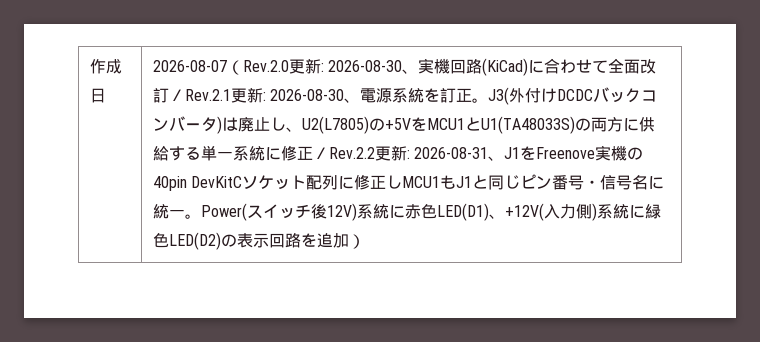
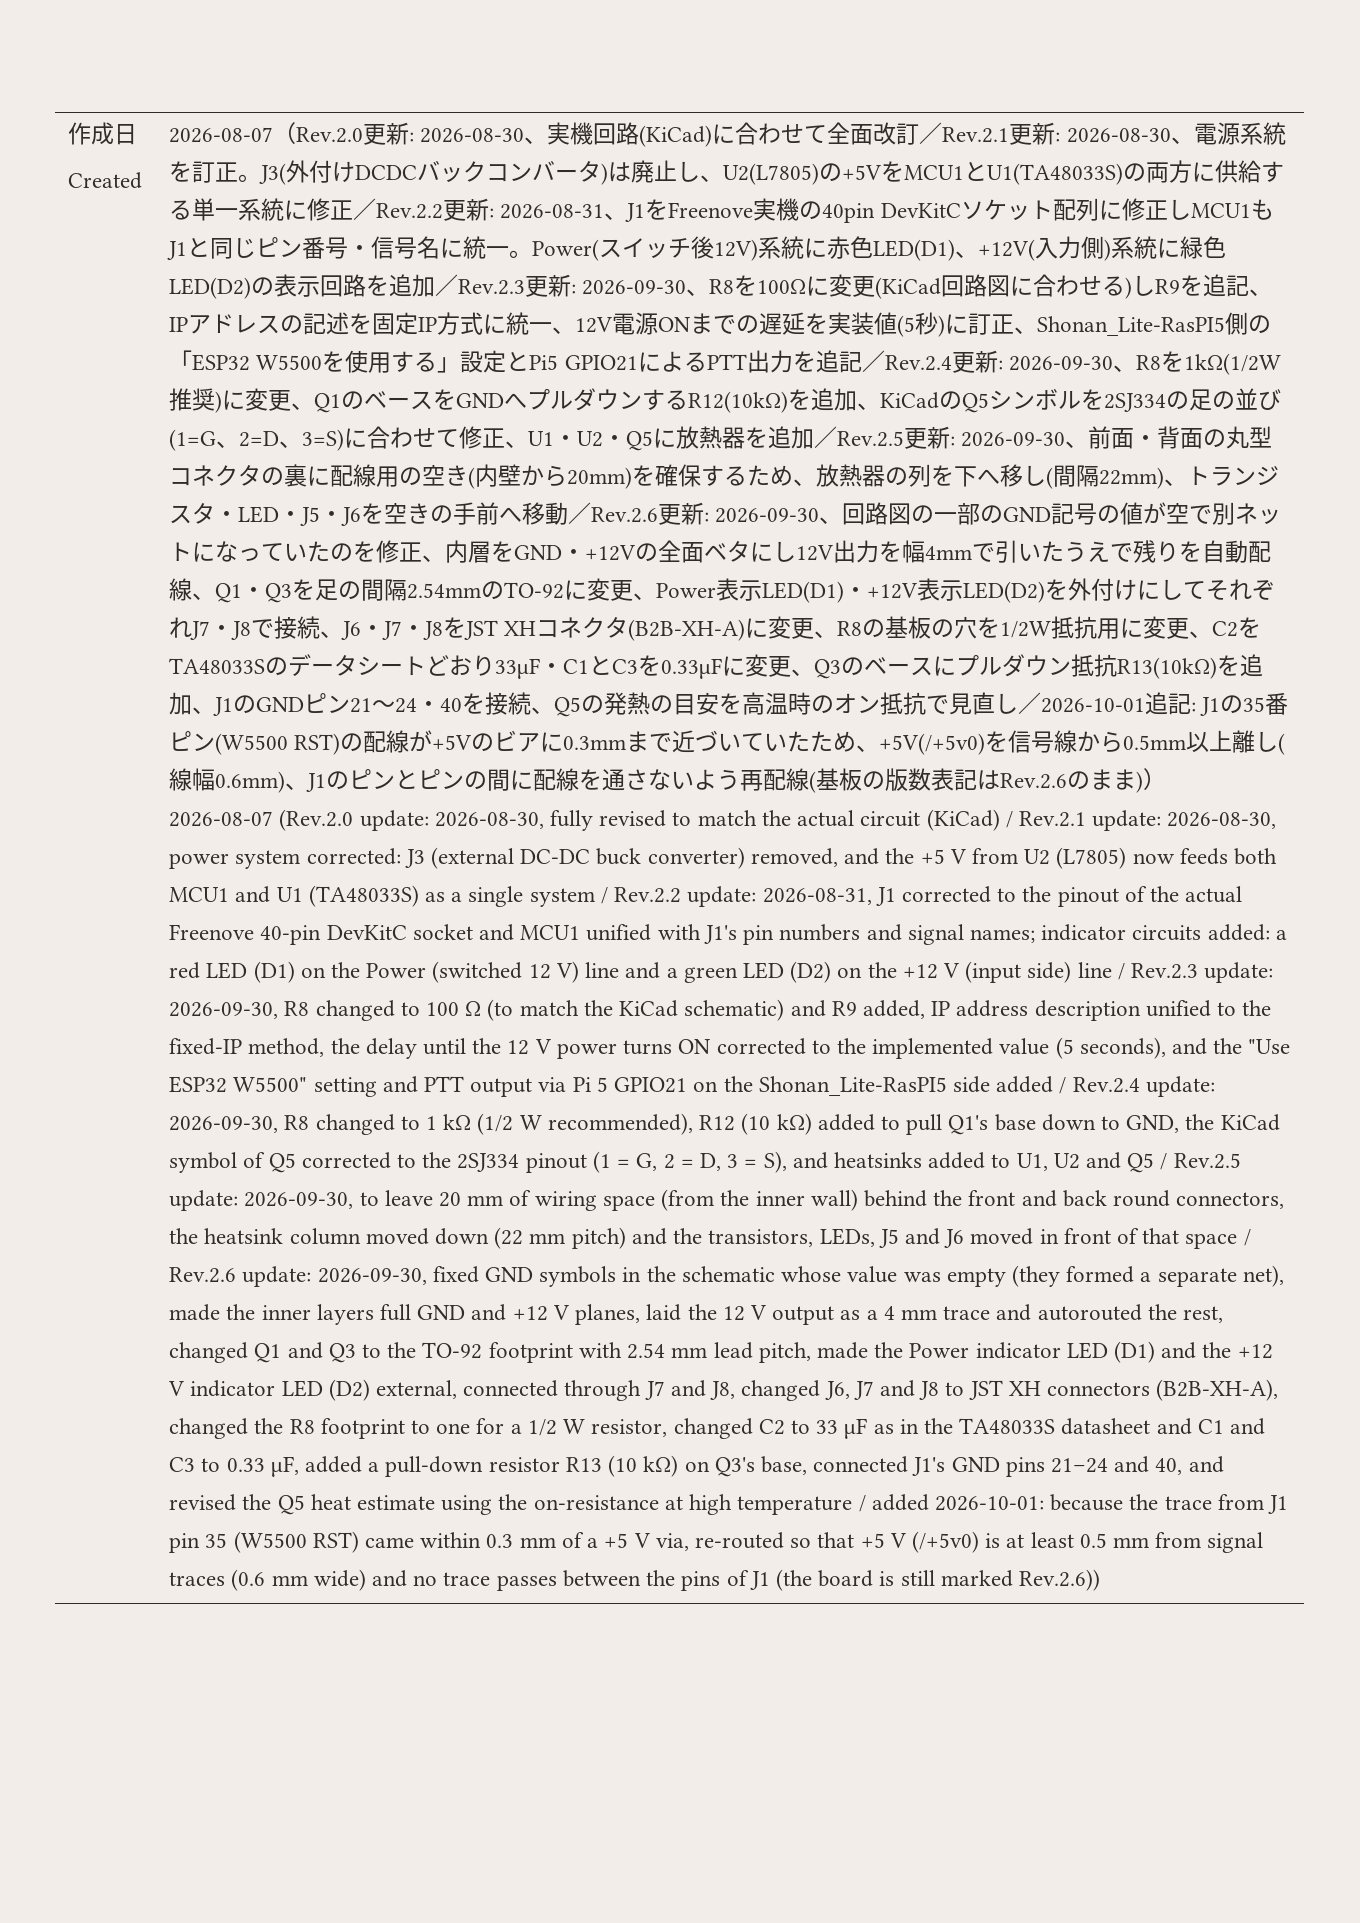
+ Created
- Power(スイッチ後12V)系統に赤色LED(D1)、+12V(入力側)系統に緑色LED(D2)の表示回路を追加）
+ Power(スイッチ後12V)系統に赤色LED(D1)、+12V(入力側)系統に緑色LED(D2)の表示回路を追加／Rev.2.3更新: 2026-09-30、R8を100Ωに変更(KiCad回路図に合わせる)しR9を追記、IPアドレスの記述を固定IP方式に統一、12V電源ONまでの遅延を実装値(5秒)に訂正、Shonan_Lite-RasPI5側の「ESP32 W5500を使用する」設定とPi5 GPIO21によるPTT出力を追記／Rev.2.4更新: 2026-09-30、R8を1kΩ(1/2W推奨)に変更、Q1のベースをGNDへプルダウンするR12(10kΩ)を追加、KiCadのQ5シンボルを2SJ334の足の並び(1=G、2=D、3=S)に合わせて修正、U1・U2・Q5に放熱器を追加／Rev.2.5更新: 2026-09-30、前面・背面の丸型コネクタの裏に配線用の空き(内壁から20mm)を確保するため、放熱器の列を下へ移し(間隔22mm)、トランジスタ・LED・J5・J6を空きの手前へ移動／Rev.2.6更新: 2026-09-30、回路図の一部のGND記号の値が空で別ネットになっていたのを修正、内層をGND・+12Vの全面ベタにし12V出力を幅4mmで引いたうえで残りを自動配線、Q1・Q3を足の間隔2.54mmのTO-92に変更、Power表示LED(D1)・+12V表示LED(D2)を外付けにしてそれぞれJ7・J8で接続、J6・J7・J8をJST XHコネクタ(B2B-XH-A)に変更、R8の基板の穴を1/2W抵抗用に変更、C2をTA48033Sのデータシートどおり33µF・C1とC3を0.33µFに変更、Q3のベースにプルダウン抵抗R13(10kΩ)を追加、J1のGNDピン21〜24・40を接続、Q5の発熱の目安を高温時のオン抵抗で見直し／2026-10-01追記: J1の35番ピン(W5500 RST)の配線が+5Vのビアに0.3mmまで近づいていたため、+5V(/+5v0)を信号線から0.5mm以上離し(線幅0.6mm)、J1のピンとピンの間に配線を通さないよう再配線(基板の版数表記はRev.2.6のまま)）
+ 2026-08-07 (Rev.2.0 update: 2026-08-30, fully revised to match the actual circuit (KiCad) / Rev.2.1 update: 2026-08-30, power system corrected: J3 (external DC-DC buck converter) removed, and the +5 V from U2 (L7805) now feeds both MCU1 and U1 (TA48033S) as a single system / Rev.2.2 update: 2026-08-31, J1 corrected to the pinout of the actual Freenove 40-pin DevKitC socket and MCU1 unified with J1's pin numbers and signal names; indicator circuits added: a red LED (D1) on the Power (switched 12 V) line and a green LED (D2) on the +12 V (input side) line / Rev.2.3 update: 2026-09-30, R8 changed to 100 Ω (to match the KiCad schematic) and R9 added, IP address description unified to the fixed-IP method, the delay until the 12 V power turns ON corrected to the implemented value (5 seconds), and the "Use ESP32 W5500" setting and PTT output via Pi 5 GPIO21 on the Shonan_Lite-RasPI5 side added / Rev.2.4 update: 2026-09-30, R8 changed to 1 kΩ (1/2 W recommended), R12 (10 kΩ) added to pull Q1's base down to GND, the KiCad symbol of Q5 corrected to the 2SJ334 pinout (1 = G, 2 = D, 3 = S), and heatsinks added to U1, U2 and Q5 / Rev.2.5 update: 2026-09-30, to leave 20 mm of wiring space (from the inner wall) behind the front and back round connectors, the heatsink column moved down (22 mm pitch) and the transistors, LEDs, J5 and J6 moved in front of that space / Rev.2.6 update: 2026-09-30, fixed GND symbols in the schematic whose value was empty (they formed a separate net), made the inner layers full GND and +12 V planes, laid the 12 V output as a 4 mm trace and autorouted the rest, changed Q1 and Q3 to the TO-92 footprint with 2.54 mm lead pitch, made the Power indicator LED (D1) and the +12 V indicator LED (D2) external, connected through J7 and J8, changed J6, J7 and J8 to JST XH connectors (B2B-XH-A), changed the R8 footprint to one for a 1/2 W resistor, changed C2 to 33 µF as in the TA48033S datasheet and C1 and C3 to 0.33 µF, added a pull-down resistor R13 (10 kΩ) on Q3's base, connected J1's GND pins 21–24 and 40, and revised the Q5 heat estimate using the on-resistance at high temperature / added 2026-10-01: because the trace from J1 pin 35 (W5500 RST) came within 0.3 mm of a +5 V via, re-routed so that +5 V (/+5v0) is at least 0.5 mm from signal traces (0.6 mm wide) and no trace passes between the pins of J1 (the board is still marked Rev.2.6))

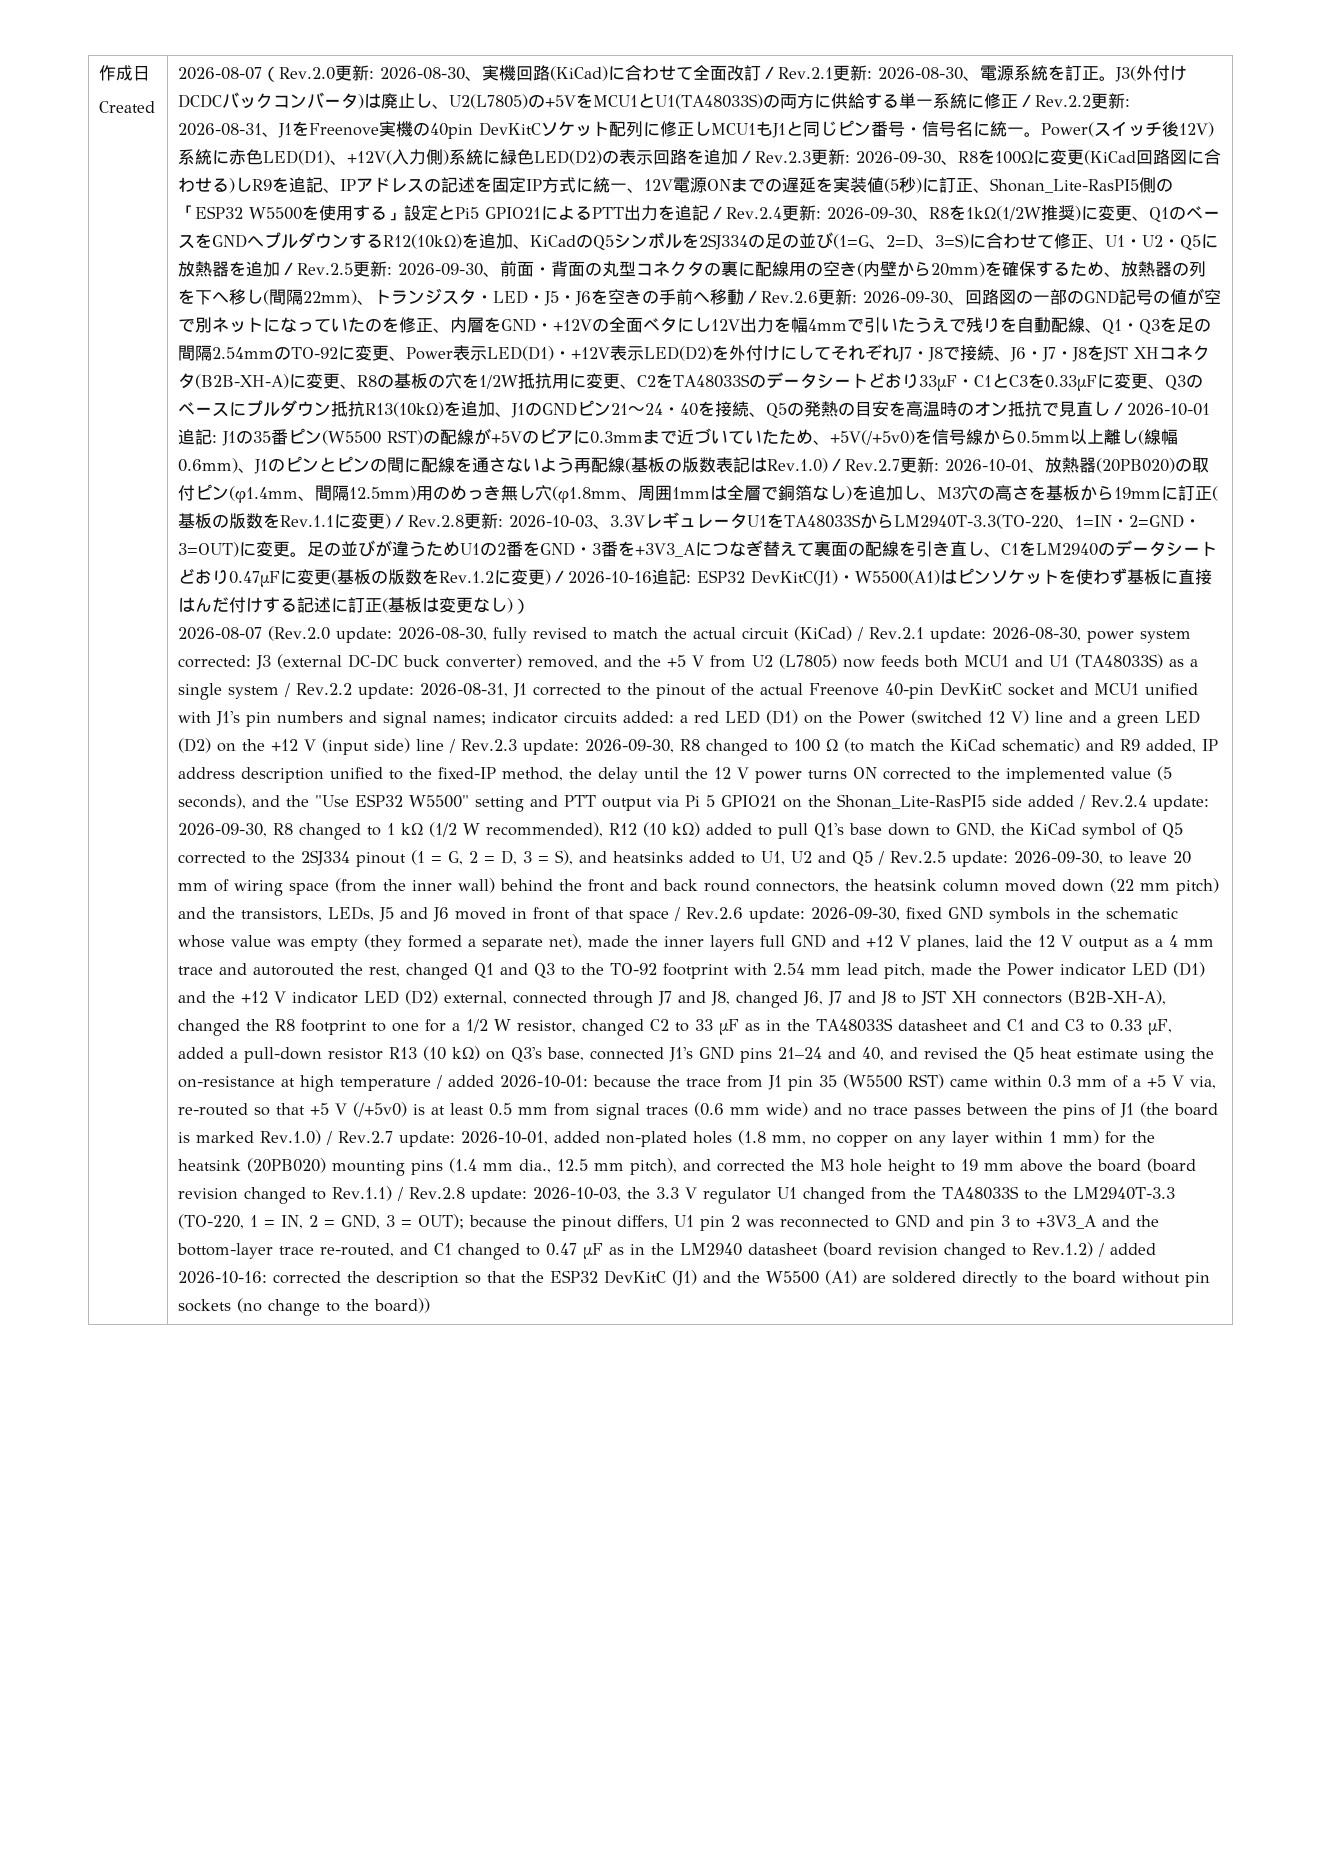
- J1の35番ピン(W5500 RST)の配線が+5Vのビアに0.3mmまで近づいていたため、+5V(/+5v0)を信号線から0.5mm以上離し(線幅0.6mm)、J1のピンとピンの間に配線を通さないよう再配線(基板の版数表記はRev.2.6のまま)）
+ J1の35番ピン(W5500 RST)の配線が+5Vのビアに0.3mmまで近づいていたため、+5V(/+5v0)を信号線から0.5mm以上離し(線幅0.6mm)、J1のピンとピンの間に配線を通さないよう再配線(基板の版数表記はRev.1.0)／Rev.2.7更新: 2026-10-01、放熱器(20PB020)の取付ピン(φ1.4mm、間隔12.5mm)用のめっき無し穴(φ1.8mm、周囲1mmは全層で銅箔なし)を追加し、M3穴の高さを基板から19mmに訂正(基板の版数をRev.1.1に変更)／Rev.2.8更新: 2026-10-03、3.3VレギュレータU1をTA48033SからLM2940T-3.3(TO-220、1=IN・2=GND・3=OUT)に変更。足の並びが違うためU1の2番をGND・3番を+3V3_Aにつなぎ替えて裏面の配線を引き直し、C1をLM2940のデータシートどおり0.47µFに変更(基板の版数をRev.1.2に変更)／2026-10-16追記: ESP32 DevKitC(J1)・W5500(A1)はピンソケットを使わず基板に直接はんだ付けする記述に訂正(基板は変更なし)）
- because the trace from J1 pin 35 (W5500 RST) came within 0.3 mm of a +5 V via, re-routed so that +5 V (/+5v0) is at least 0.5 mm from signal traces (0.6 mm wide) and no trace passes between the pins of J1 (the board is still marked Rev.2.6))
+ because the trace from J1 pin 35 (W5500 RST) came within 0.3 mm of a +5 V via, re-routed so that +5 V (/+5v0) is at least 0.5 mm from signal traces (0.6 mm wide) and no trace passes between the pins of J1 (the board is marked Rev.1.0) / Rev.2.7 update: 2026-10-01, added non-plated holes (1.8 mm, no copper on any layer within 1 mm) for the heatsink (20PB020) mounting pins (1.4 mm dia., 12.5 mm pitch), and corrected the M3 hole height to 19 mm above the board (board revision changed to Rev.1.1) / Rev.2.8 update: 2026-10-03, the 3.3 V regulator U1 changed from the TA48033S to the LM2940T-3.3 (TO-220, 1 = IN, 2 = GND, 3 = OUT); because the pinout differs, U1 pin 2 was reconnected to GND and pin 3 to +3V3_A and the bottom-layer trace re-routed, and C1 changed to 0.47 µF as in the LM2940 datasheet (board revision changed to Rev.1.2) / added 2026-10-16: corrected the description so that the ESP32 DevKitC (J1) and the W5500 (A1) are soldered directly to the board without pin sockets (no change to the board))

